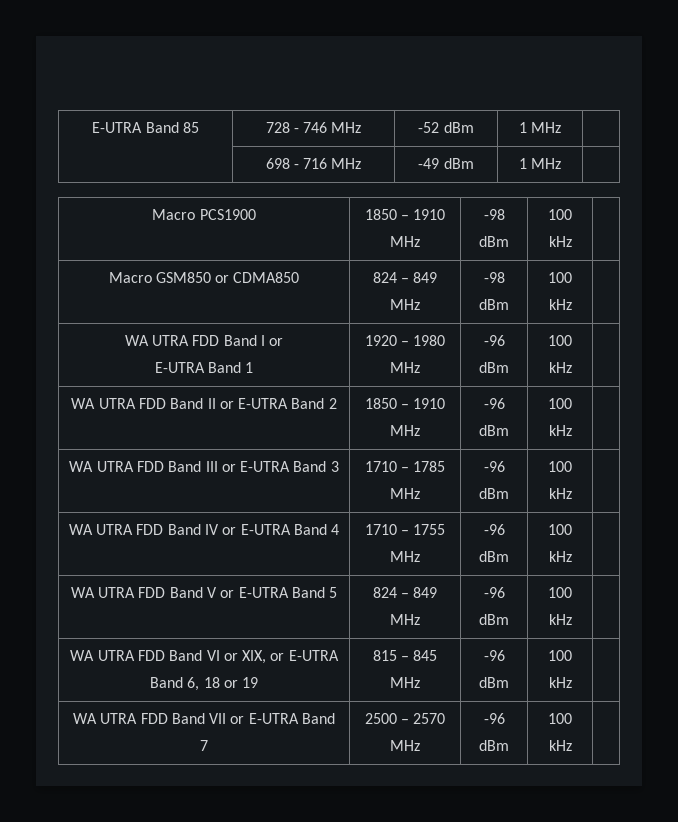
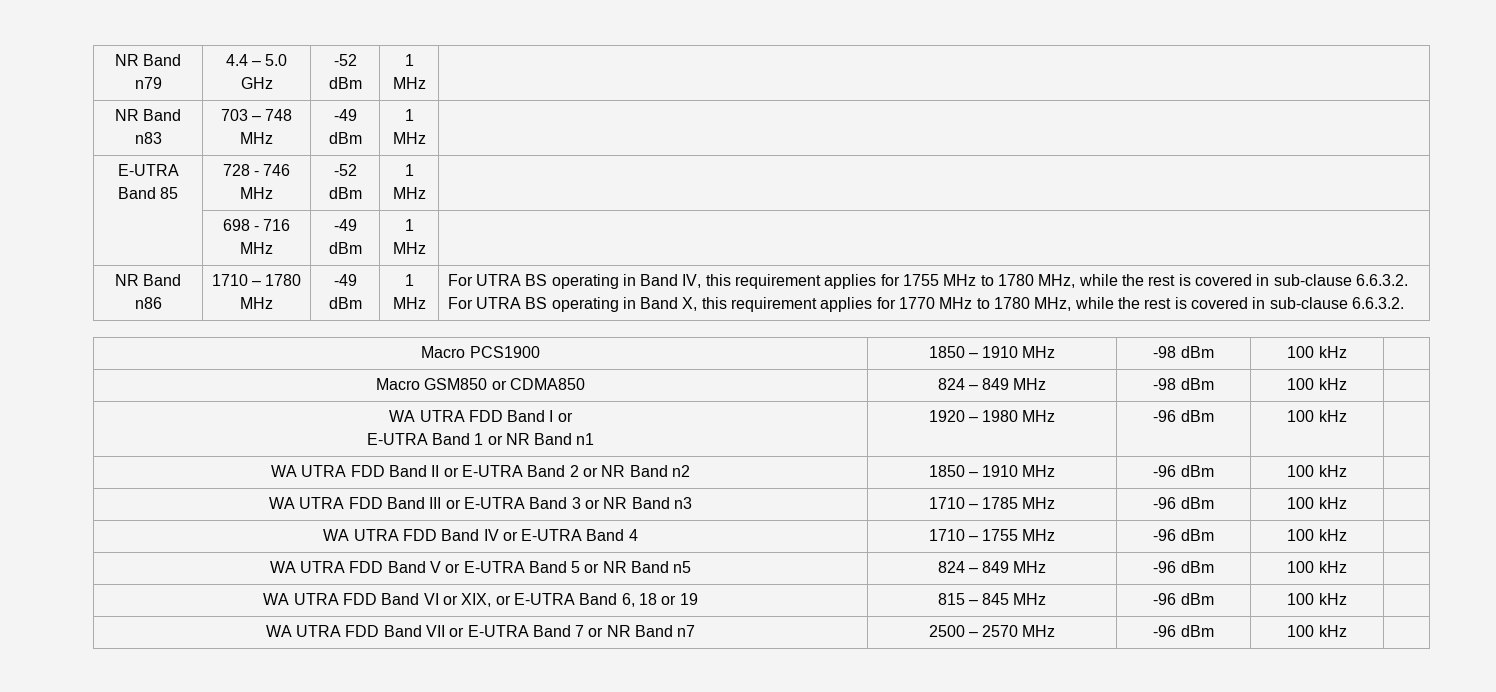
+ NR Band n79 | 4.4 – 5.0 GHz | -52 dBm | 1 MHz |
+ NR Band n83 | 703 – 748 MHz | -49 dBm | 1 MHz |
+ NR Band n86 | 1710 – 1780 MHz | -49 dBm | 1 MHz | For UTRA BS operating in Band IV, this requirement applies for 1755 MHz to 1780 MHz, while the rest is covered in sub-clause 6.6.3.2. For UTRA BS operating in Band X, this requirement applies for 1770 MHz to 1780 MHz, while the rest is covered in sub-clause 6.6.3.2.
  WA UTRA FDD Band I or
- E-UTRA Band 1 | 1920 – 1980 MHz | -96 dBm | 100 kHz |
+ E-UTRA Band 1 or NR Band n1 | 1920 – 1980 MHz | -96 dBm | 100 kHz |
- WA UTRA FDD Band II or E-UTRA Band 2 | 1850 – 1910 MHz | -96 dBm | 100 kHz |
+ WA UTRA FDD Band II or E-UTRA Band 2 or NR Band n2 | 1850 – 1910 MHz | -96 dBm | 100 kHz |
- WA UTRA FDD Band III or E-UTRA Band 3 | 1710 – 1785 MHz | -96 dBm | 100 kHz |
+ WA UTRA FDD Band III or E-UTRA Band 3 or NR Band n3 | 1710 – 1785 MHz | -96 dBm | 100 kHz |
- WA UTRA FDD Band V or E-UTRA Band 5 | 824 – 849 MHz | -96 dBm | 100 kHz |
+ WA UTRA FDD Band V or E-UTRA Band 5 or NR Band n5 | 824 – 849 MHz | -96 dBm | 100 kHz |
- WA UTRA FDD Band VII or E-UTRA Band 7 | 2500 – 2570 MHz | -96 dBm | 100 kHz |
+ WA UTRA FDD Band VII or E-UTRA Band 7 or NR Band n7 | 2500 – 2570 MHz | -96 dBm | 100 kHz |

